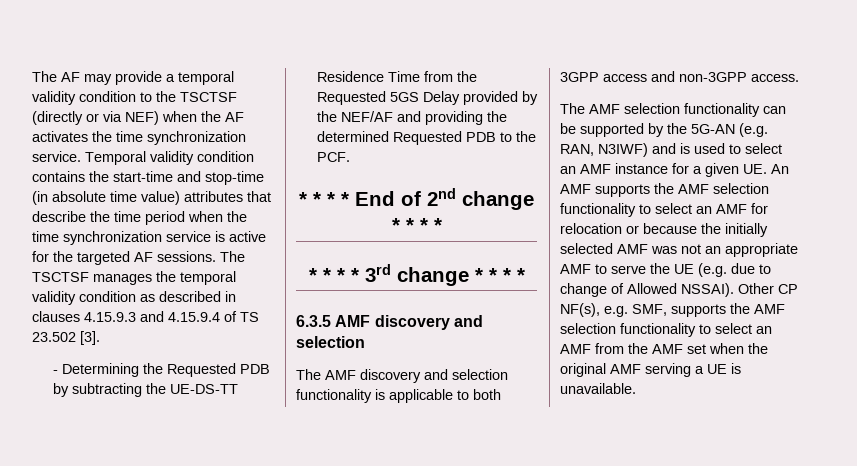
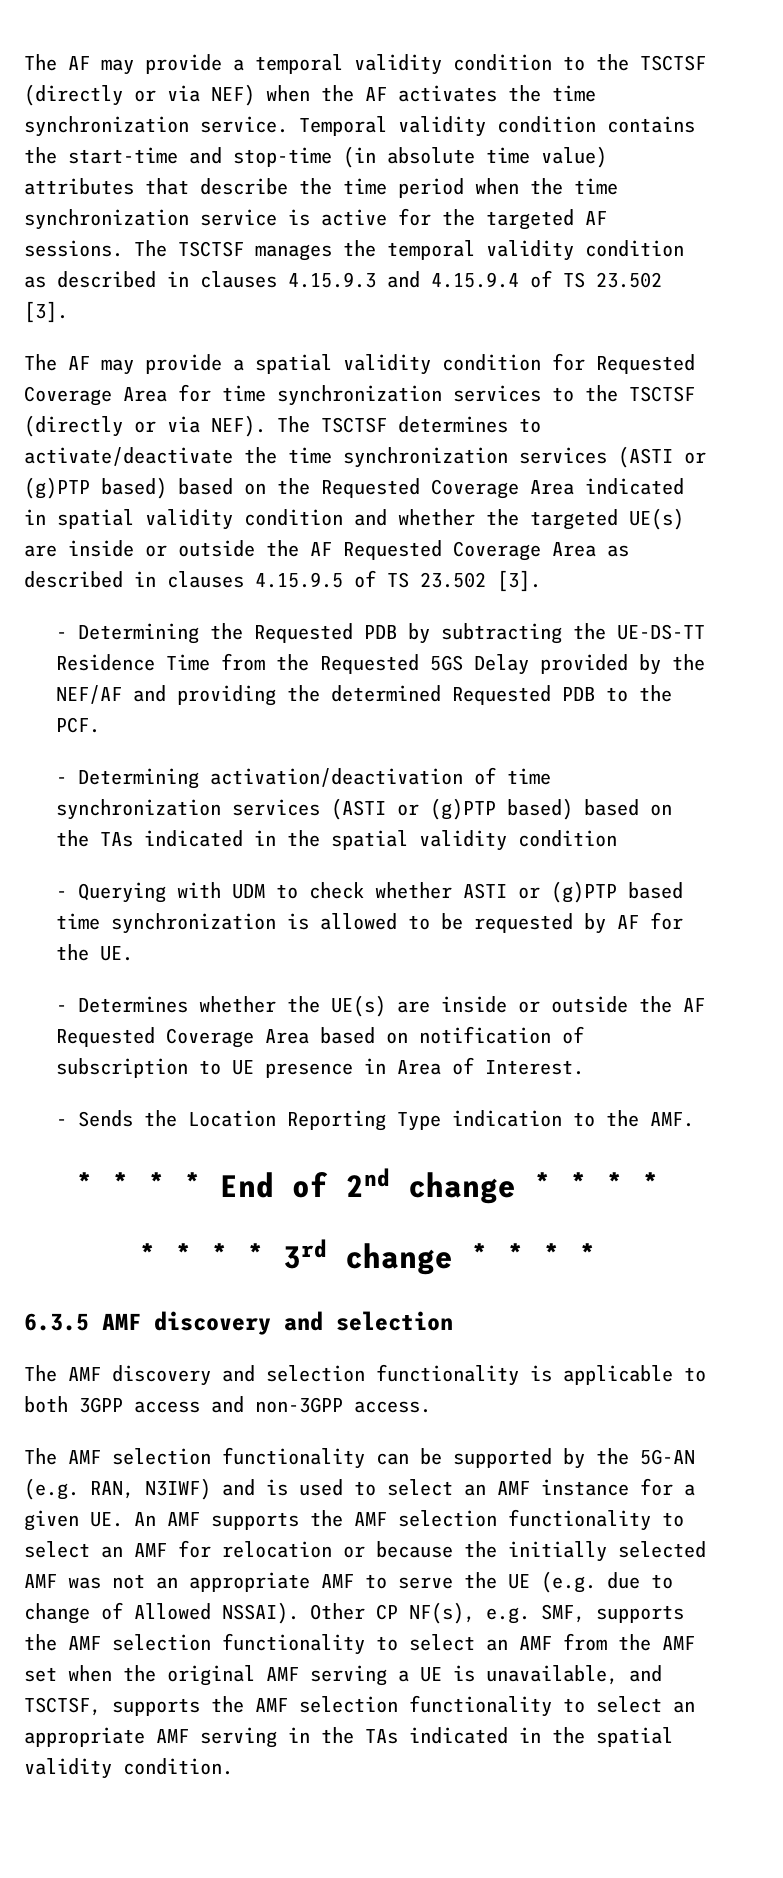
+ The AF may provide a spatial validity condition for Requested Coverage Area for time synchronization services to the TSCTSF (directly or via NEF). The TSCTSF determines to activate/deactivate the time synchronization services (ASTI or (g)PTP based) based on the Requested Coverage Area indicated in spatial validity condition and whether the targeted UE(s) are inside or outside the AF Requested Coverage Area as described in clauses 4.15.9.5 of TS 23.502 [3].
+ - Determining activation/deactivation of time synchronization services (ASTI or (g)PTP based) based on the TAs indicated in the spatial validity condition
+ - Querying with UDM to check whether ASTI or (g)PTP based time synchronization is allowed to be requested by AF for the UE.
+ - Determines whether the UE(s) are inside or outside the AF Requested Coverage Area based on notification of subscription to UE presence in Area of Interest.
+ - Sends the Location Reporting Type indication to the AMF.
- Other CP NF(s), e.g. SMF, supports the AMF selection functionality to select an AMF from the AMF set when the original AMF serving a UE is unavailable.
+ Other CP NF(s), e.g. SMF, supports the AMF selection functionality to select an AMF from the AMF set when the original AMF serving a UE is unavailable, and TSCTSF, supports the AMF selection functionality to select an appropriate AMF serving in the TAs indicated in the spatial validity condition.

